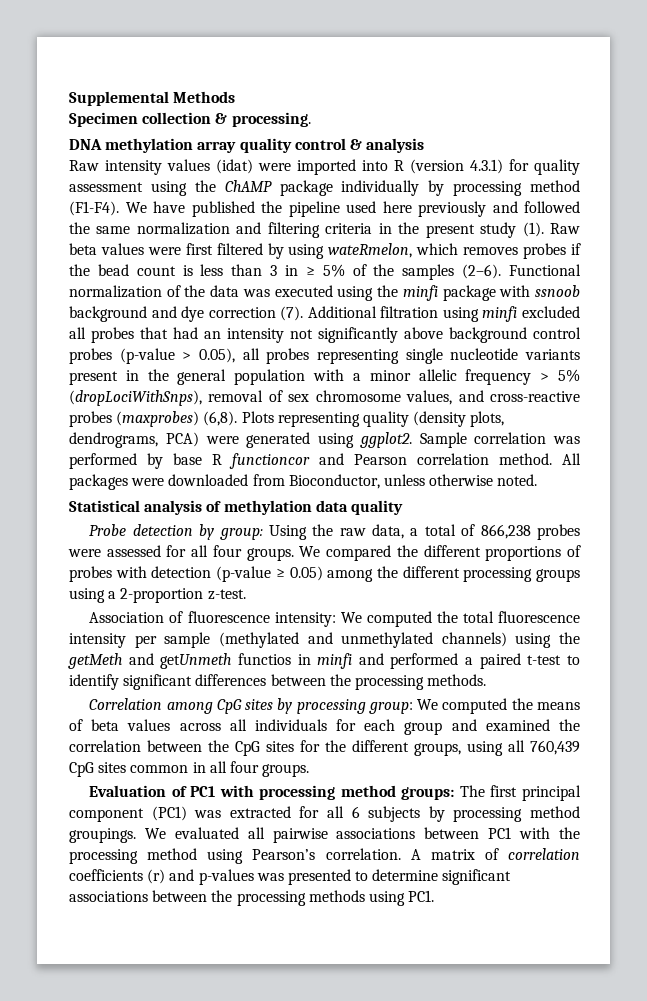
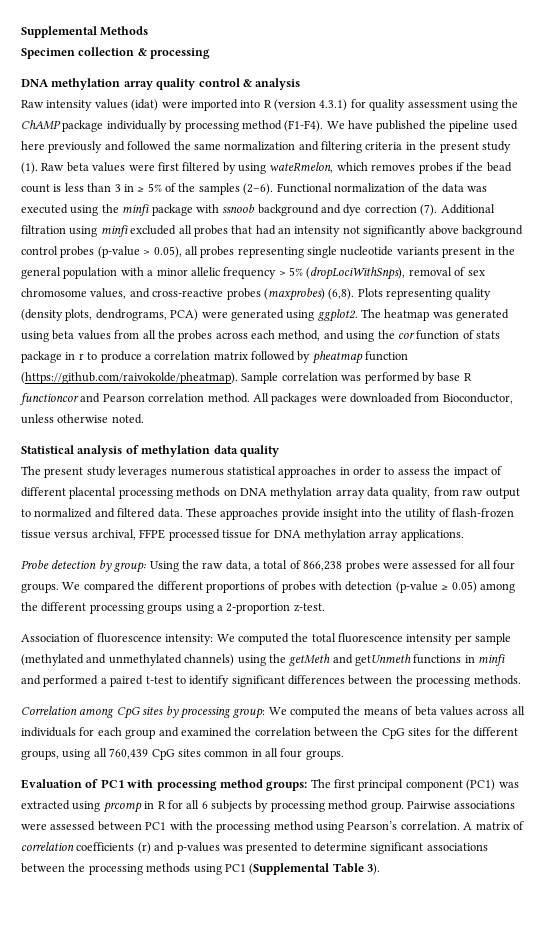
- Specimen collection & processing.
+ Specimen collection & processing
- Sample correlation was performed by base R functioncor and Pearson correlation method.
+ The heatmap was generated using beta values from all the probes across each method, and using the cor function of stats package in r to produce a correlation matrix followed by pheatmap function (https://github.com/raivokolde/pheatmap). Sample correlation was performed by base R functioncor and Pearson correlation method.
+ The present study leverages numerous statistical approaches in order to assess the impact of different placental processing methods on DNA methylation array data quality, from raw output to normalized and filtered data. These approaches provide insight into the utility of flash-frozen tissue versus archival, FFPE processed tissue for DNA methylation array applications.
- Association of fluorescence intensity: We computed the total fluorescence intensity per sample (methylated and unmethylated channels) using the getMeth and getUnmeth functios in minfi and performed a paired t-test to identify significant differences between the processing methods.
+ Association of fluorescence intensity: We computed the total fluorescence intensity per sample (methylated and unmethylated channels) using the getMeth and getUnmeth functions in minfi and performed a paired t-test to identify significant differences between the processing methods.
- Evaluation of PC1 with processing method groups: The first principal component (PC1) was extracted for all 6 subjects by processing method groupings. We evaluated all pairwise associations between PC1 with the processing method using Pearson’s correlation.
+ Evaluation of PC1 with processing method groups: The first principal component (PC1) was extracted using prcomp in R for all 6 subjects by processing method group. Pairwise associations were assessed between PC1 with the processing method using Pearson’s correlation.
- A matrix of correlation coefficients (r) and p-values was presented to determine significant associations between the processing methods using PC1.
+ A matrix of correlation coefficients (r) and p-values was presented to determine significant associations between the processing methods using PC1 (Supplemental Table 3).

